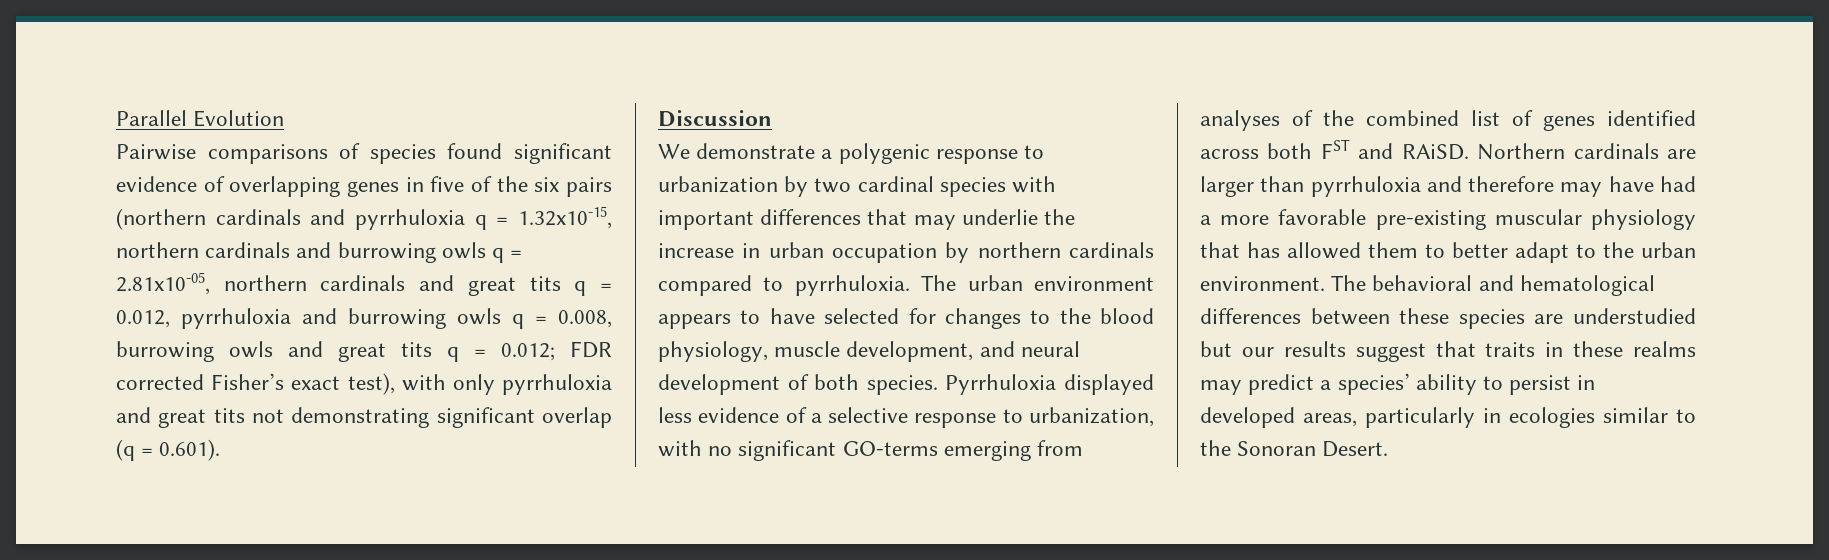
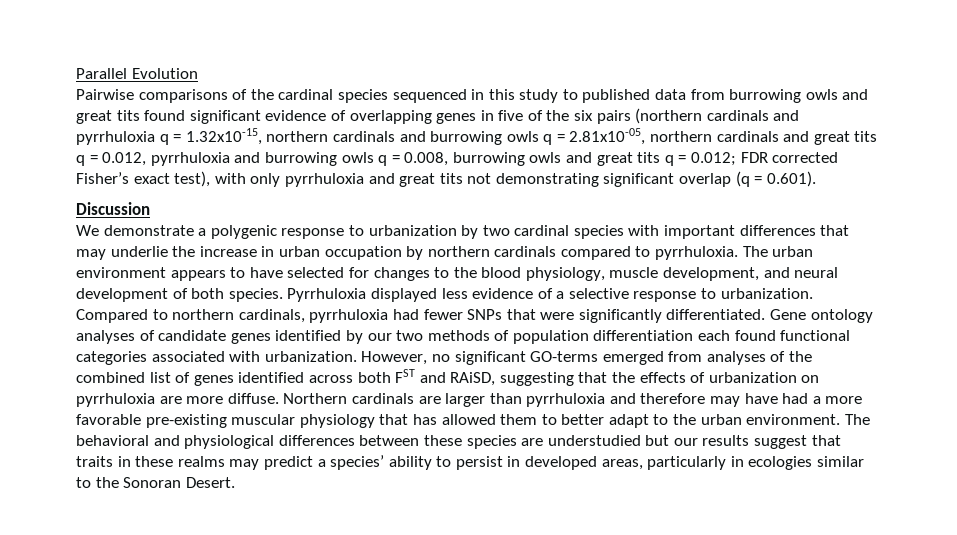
- Pairwise comparisons of species found significant evidence of overlapping genes in five of the six pairs (northern cardinals and pyrrhuloxia q = 1.32x10-15, northern cardinals and burrowing owls q = 2.81x10-05, northern cardinals and great tits q = 0.012, pyrrhuloxia and burrowing owls q = 0.008, burrowing owls and great tits q = 0.012;
+ Pairwise comparisons of the cardinal species sequenced in this study to published data from burrowing owls and great tits found significant evidence of overlapping genes in five of the six pairs (northern cardinals and pyrrhuloxia q = 1.32x10-15, northern cardinals and burrowing owls q = 2.81x10-05, northern cardinals and great tits q = 0.012, pyrrhuloxia and burrowing owls q = 0.008, burrowing owls and great tits q = 0.012;
- Pyrrhuloxia displayed less evidence of a selective response to urbanization, with no significant GO-terms emerging from analyses of the combined list of genes identified across both FST and RAiSD.
+ Pyrrhuloxia displayed less evidence of a selective response to urbanization. Compared to northern cardinals, pyrrhuloxia had fewer SNPs that were significantly differentiated. Gene ontology analyses of candidate genes identified by our two methods of population differentiation each found functional categories associated with urbanization. However, no significant GO-terms emerged from analyses of the combined list of genes identified across both FST and RAiSD, suggesting that the effects of urbanization on pyrrhuloxia are more diffuse.
- The behavioral and hematological differences between these species are understudied but our results suggest that traits in these realms may predict a species’ ability to persist in developed areas, particularly in ecologies similar to the Sonoran Desert.
+ The behavioral and physiological differences between these species are understudied but our results suggest that traits in these realms may predict a species’ ability to persist in developed areas, particularly in ecologies similar to the Sonoran Desert.

